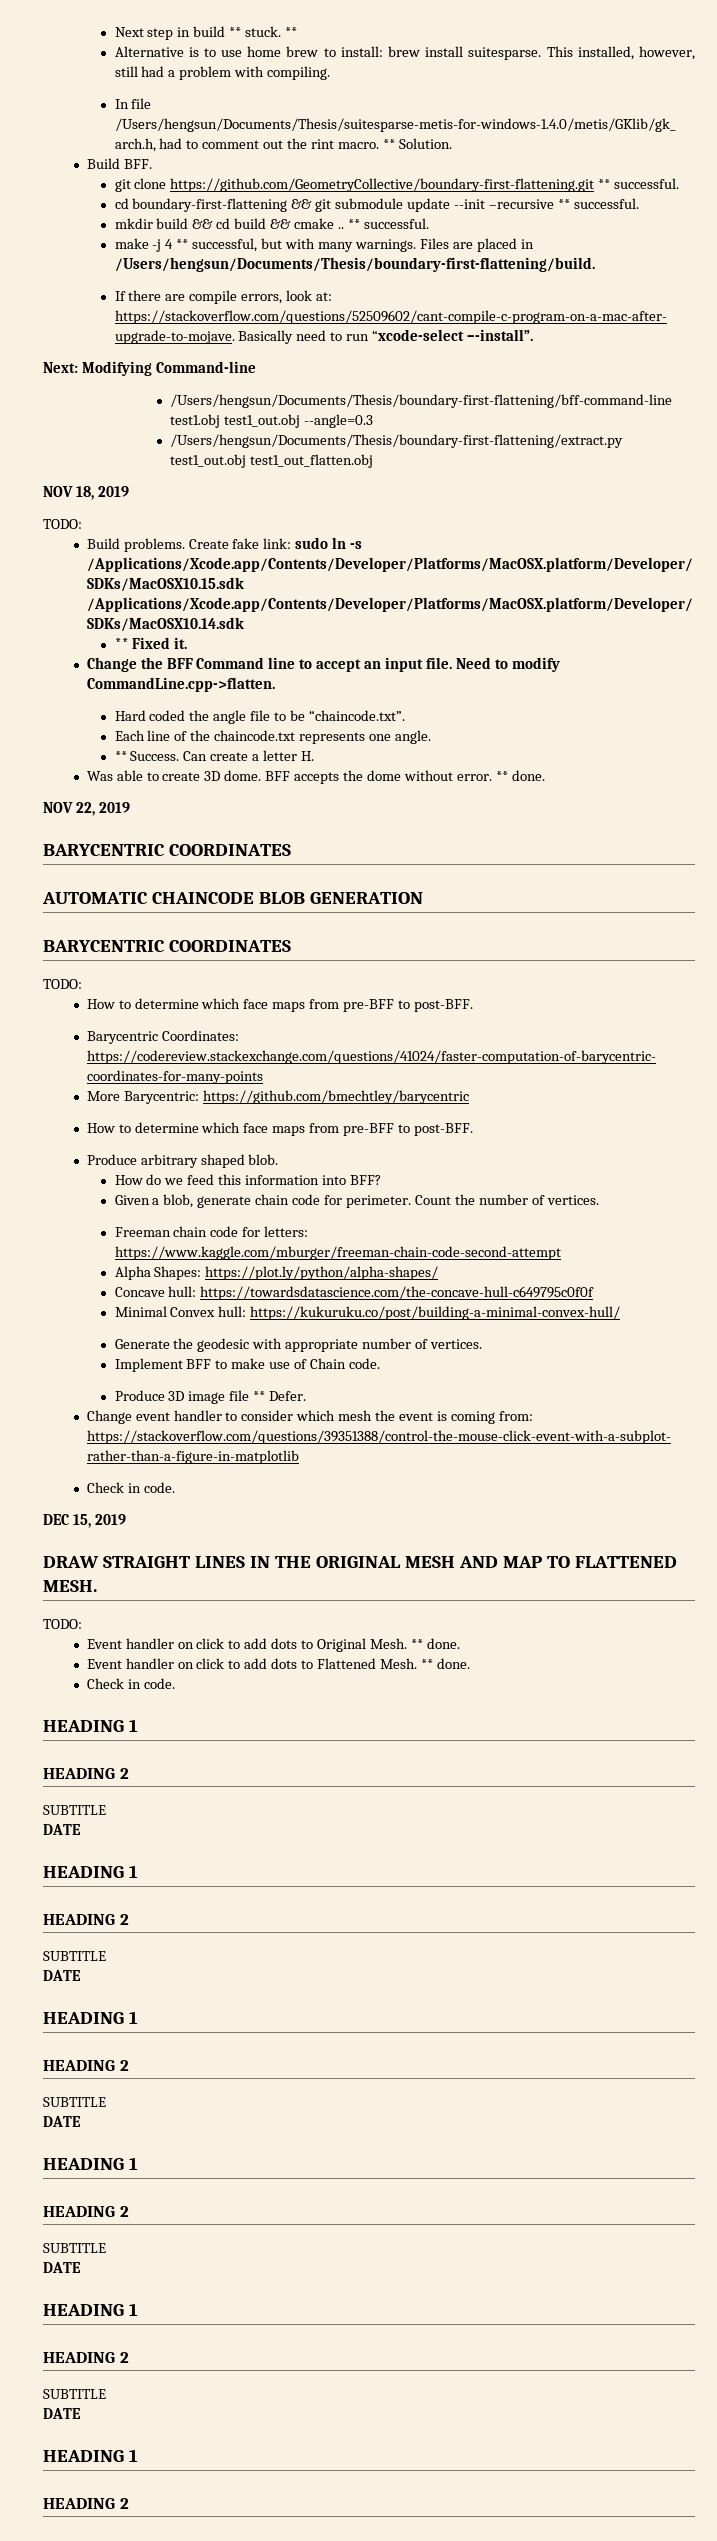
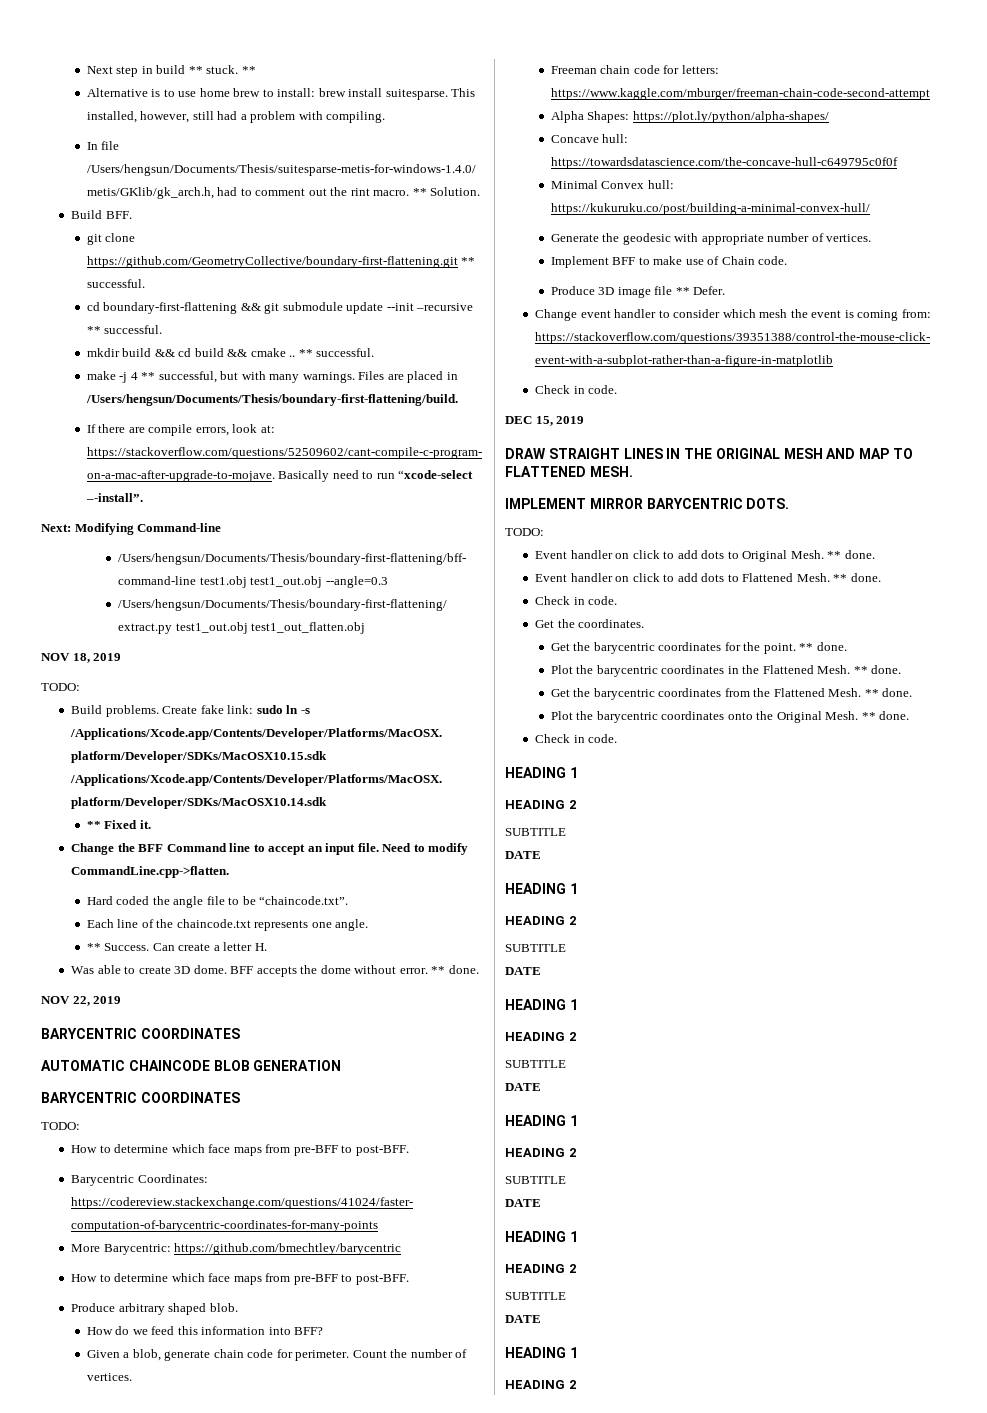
+ IMPLEMENT MIRROR BARYCENTRIC DOTS.
+ Get the coordinates.
+ Get the barycentric coordinates for the point. ** done.
+ Plot the barycentric coordinates in the Flattened Mesh. ** done.
+ Get the barycentric coordinates from the Flattened Mesh. ** done.
+ Plot the barycentric coordinates onto the Original Mesh. ** done.
+ Check in code.

